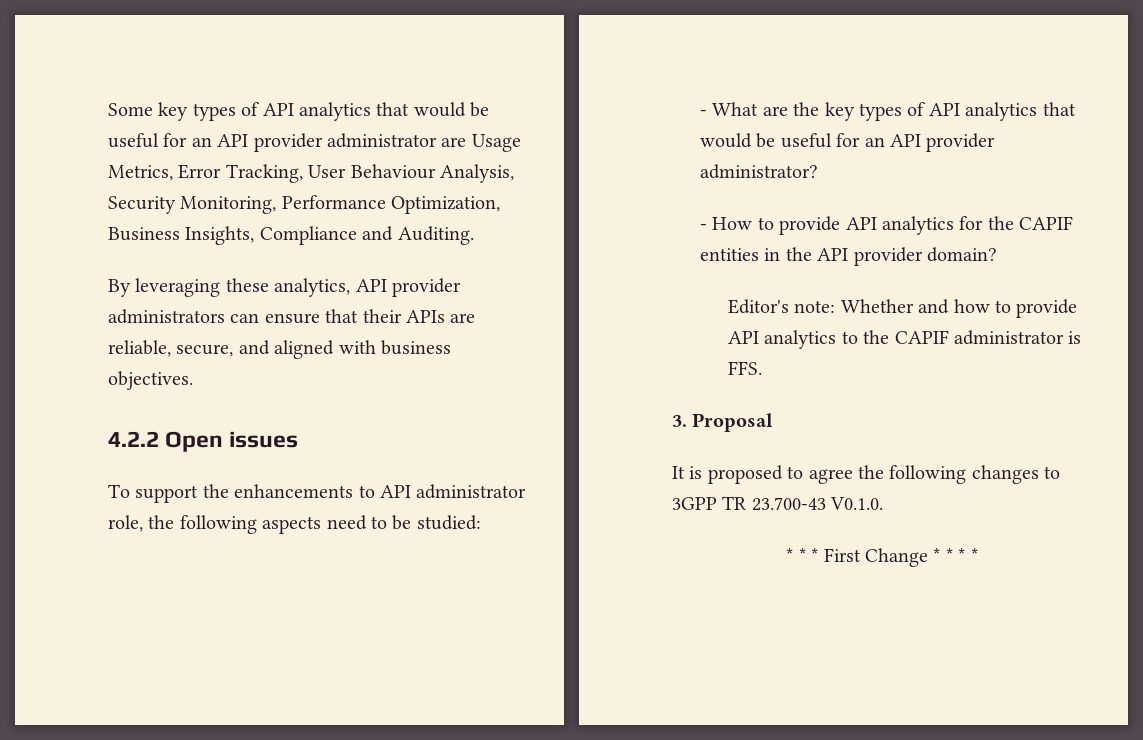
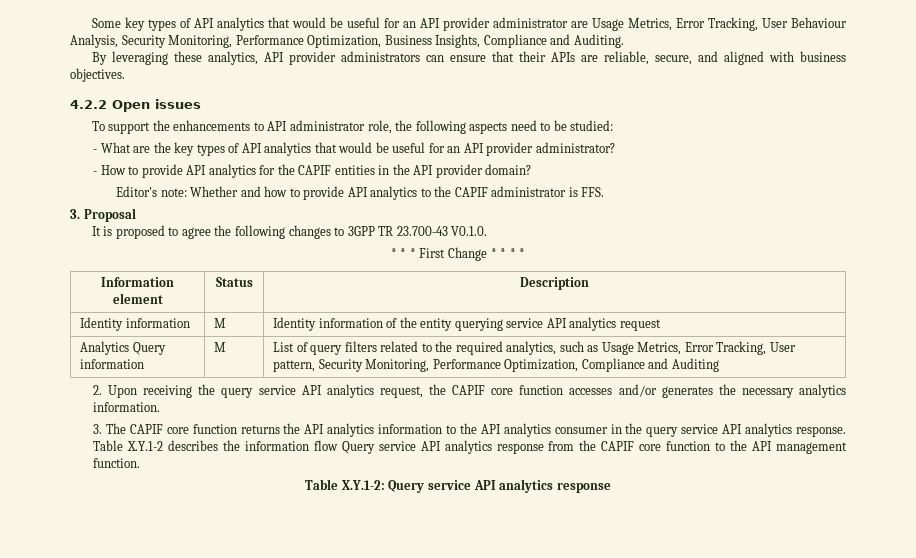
+ Information element | Status | Description
+ Identity information | M | Identity information of the entity querying service API analytics request
+ Analytics Query information | M | List of query filters related to the required analytics, such as Usage Metrics, Error Tracking, User pattern, Security Monitoring, Performance Optimization, Compliance and Auditing
+ 2. Upon receiving the query service API analytics request, the CAPIF core function accesses and/or generates the necessary analytics information.
+ 3. The CAPIF core function returns the API analytics information to the API analytics consumer in the query service API analytics response. Table X.Y.1-2 describes the information flow Query service API analytics response from the CAPIF core function to the API management function.
+ Table X.Y.1-2: Query service API analytics response

